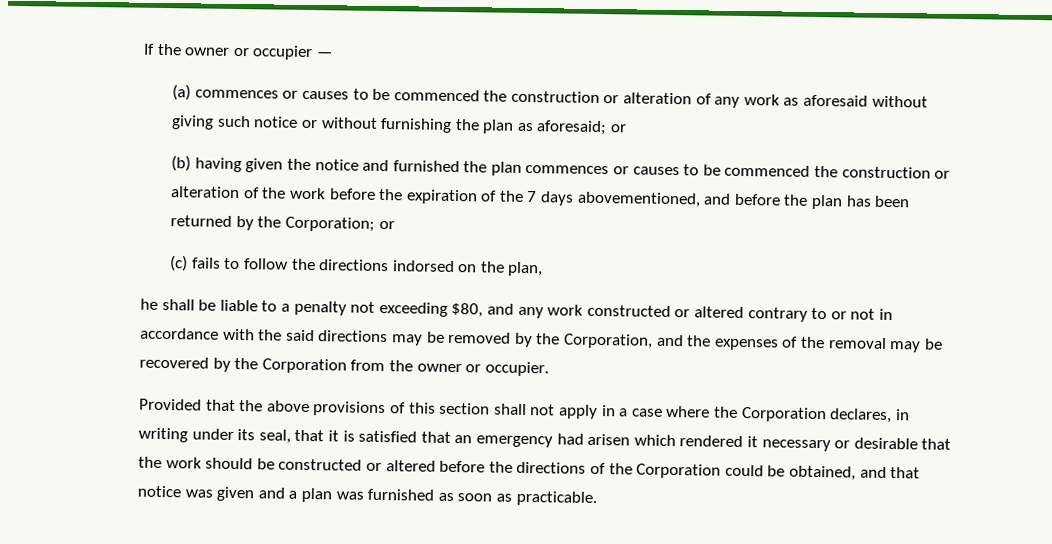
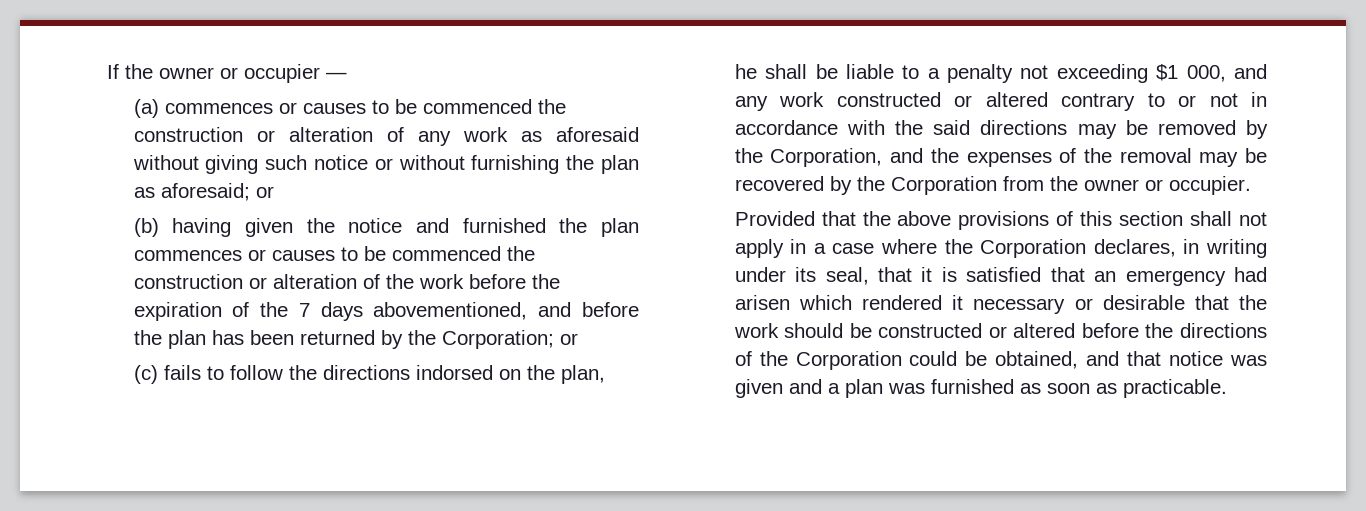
- he shall be liable to a penalty not exceeding $80, and any work constructed or altered contrary to or not in accordance with the said directions may be removed by the Corporation, and the expenses of the removal may be recovered by the Corporation from the owner or occupier.
+ he shall be liable to a penalty not exceeding $1 000, and any work constructed or altered contrary to or not in accordance with the said directions may be removed by the Corporation, and the expenses of the removal may be recovered by the Corporation from the owner or occupier.

